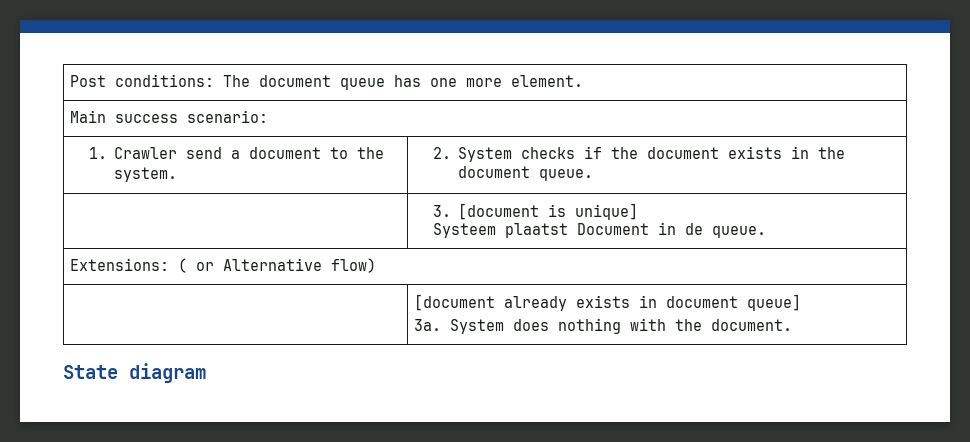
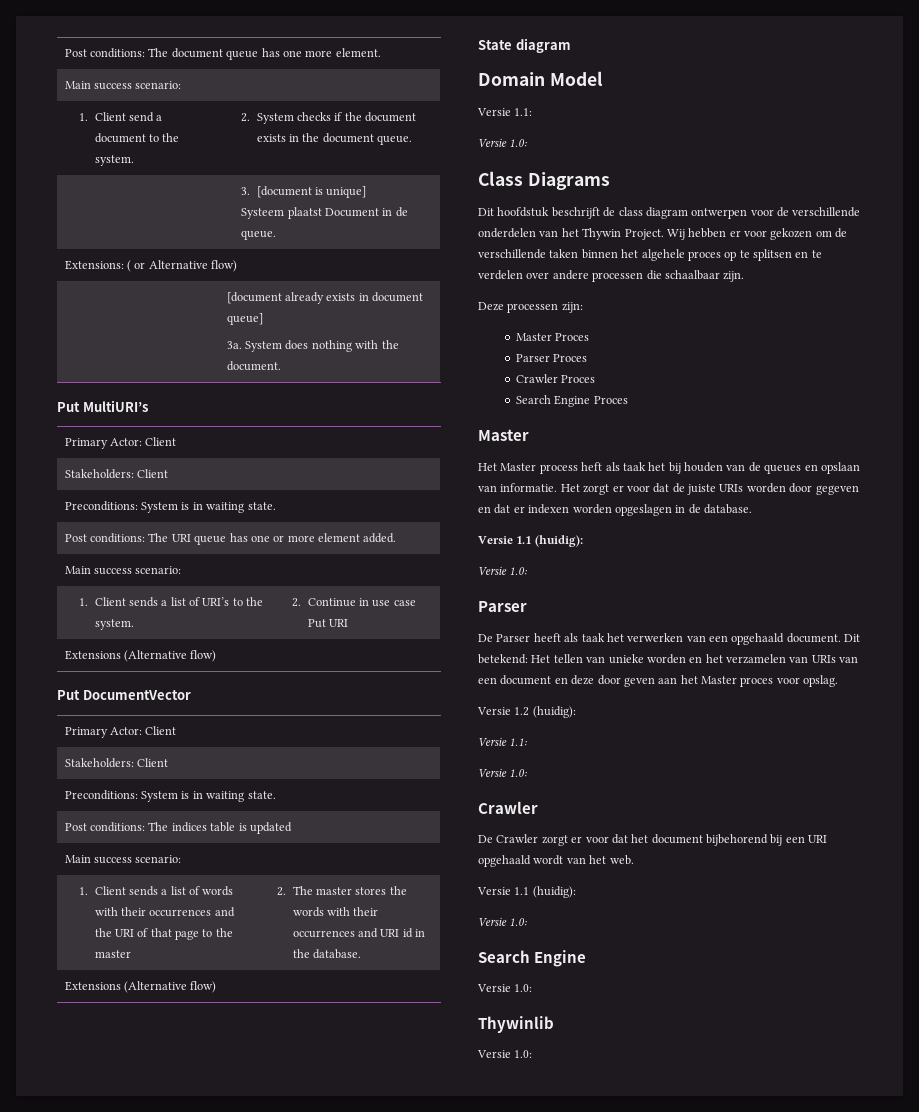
- 1. Crawler send a document to the system. | 2. System checks if the document exists in the document queue.
+ 1. Client send a document to the system. | 2. System checks if the document exists in the document queue.
+ Put MultiURI’s
+ Primary Actor: Client
+ Stakeholders: Client
+ Preconditions: System is in waiting state.
+ Post conditions: The URI queue has one or more element added.
+ Main success scenario:
+ 1. Client sends a list of URI’s to the system. | 2. Continue in use case Put URI
+ Extensions (Alternative flow)
+ Put DocumentVector
+ Primary Actor: Client
+ Stakeholders: Client
+ Preconditions: System is in waiting state.
+ Post conditions: The indices table is updated
+ Main success scenario:
+ 1. Client sends a list of words with their occurrences and the URI of that page to the master | 2. The master stores the words with their occurrences and URI id in the database.
+ Extensions (Alternative flow)
  State diagram
+ Domain Model
+ Versie 1.1:
+ Versie 1.0:
+ Class Diagrams
+ Dit hoofdstuk beschrijft de class diagram ontwerpen voor de verschillende onderdelen van het Thywin Project. Wij hebben er voor gekozen om de verschillende taken binnen het algehele proces op te splitsen en te verdelen over andere processen die schaalbaar zijn.
+ Deze processen zijn:
+ Master Proces
+ Parser Proces
+ Crawler Proces
+ Search Engine Proces
+ Master
+ Het Master process heft als taak het bij houden van de queues en opslaan van informatie. Het zorgt er voor dat de juiste URIs worden door gegeven en dat er indexen worden opgeslagen in de database.
+ Versie 1.1 (huidig):
+ Versie 1.0:
+ Parser
+ De Parser heeft als taak het verwerken van een opgehaald document. Dit betekend: Het tellen van unieke worden en het verzamelen van URIs van een document en deze door geven aan het Master proces voor opslag.
+ Versie 1.2 (huidig):
+ Versie 1.1:
+ Versie 1.0:
+ Crawler
+ De Crawler zorgt er voor dat het document bijbehorend bij een URI opgehaald wordt van het web.
+ Versie 1.1 (huidig):
+ Versie 1.0:
+ Search Engine
+ Versie 1.0:
+ Thywinlib
+ Versie 1.0:

